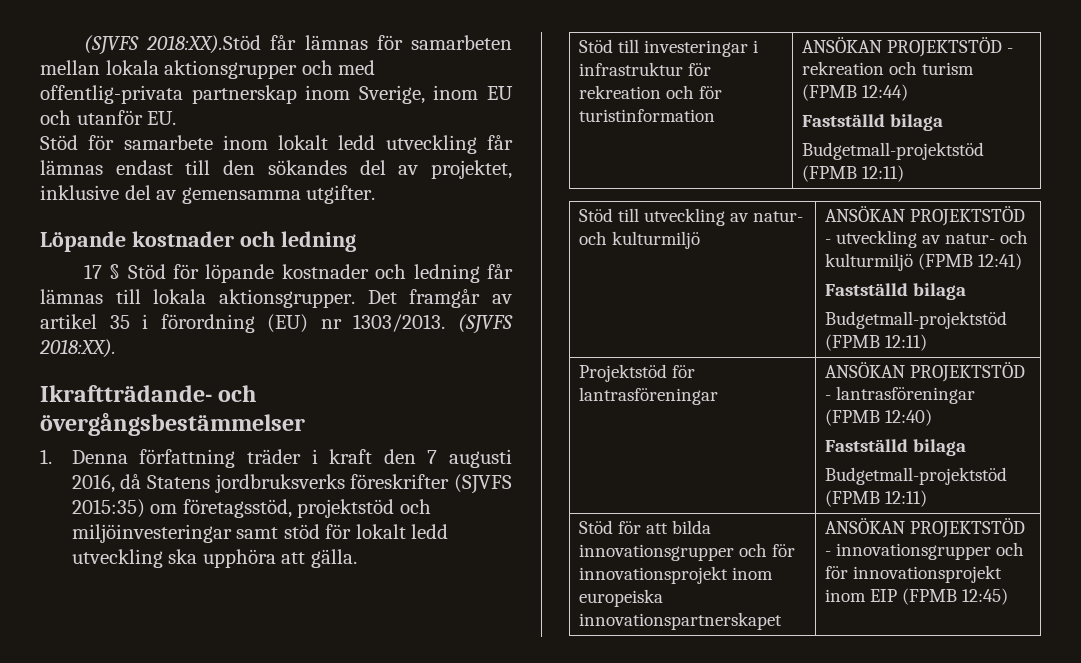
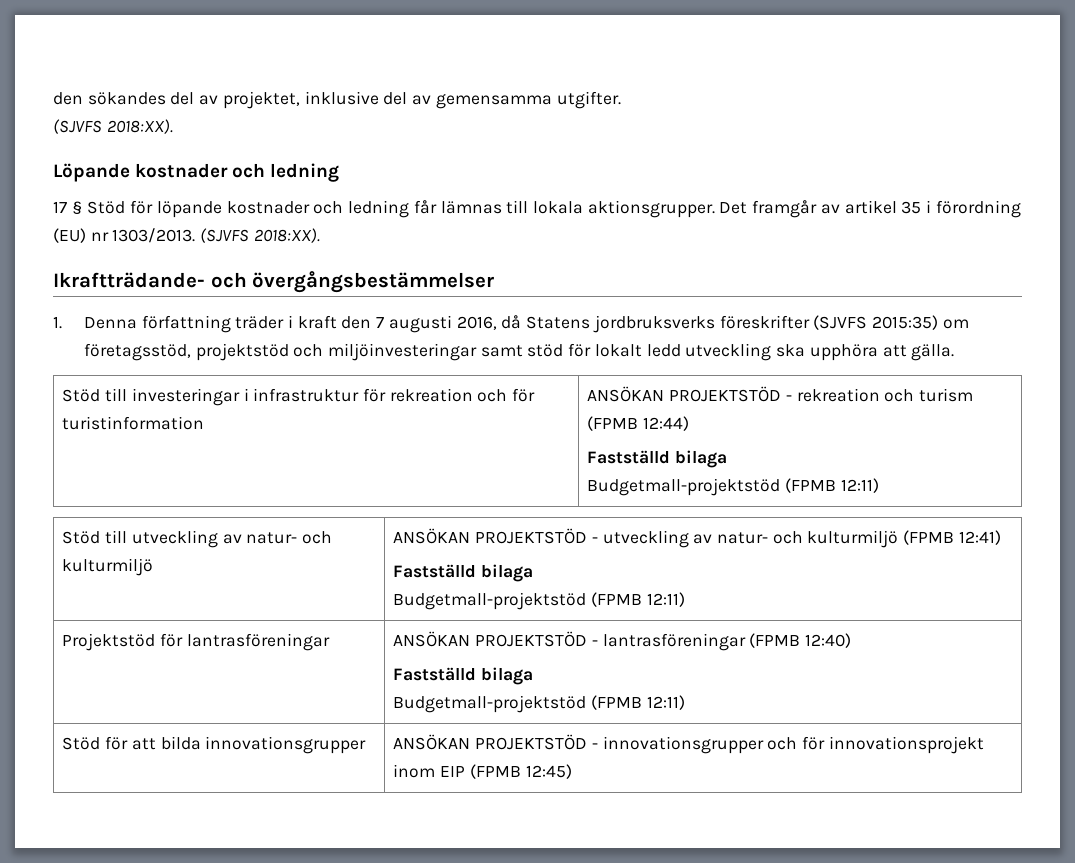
- (SJVFS 2018:XX).Stöd får lämnas för samarbeten mellan lokala aktionsgrupper och med offentlig-privata partnerskap inom Sverige, inom EU och utanför EU.
- Stöd för samarbete inom lokalt ledd utveckling får lämnas endast till den sökandes del av projektet, inklusive del av gemensamma utgifter.
+ den sökandes del av projektet, inklusive del av gemensamma utgifter.
+ (SJVFS 2018:XX).
- Stöd för att bilda innovationsgrupper och för innovationsprojekt inom europeiska innovationspartnerskapet | ANSÖKAN PROJEKTSTÖD - innovationsgrupper och för innovationsprojekt inom EIP (FPMB 12:45)
+ Stöd för att bilda innovationsgrupper | ANSÖKAN PROJEKTSTÖD - innovationsgrupper och för innovationsprojekt inom EIP (FPMB 12:45)

